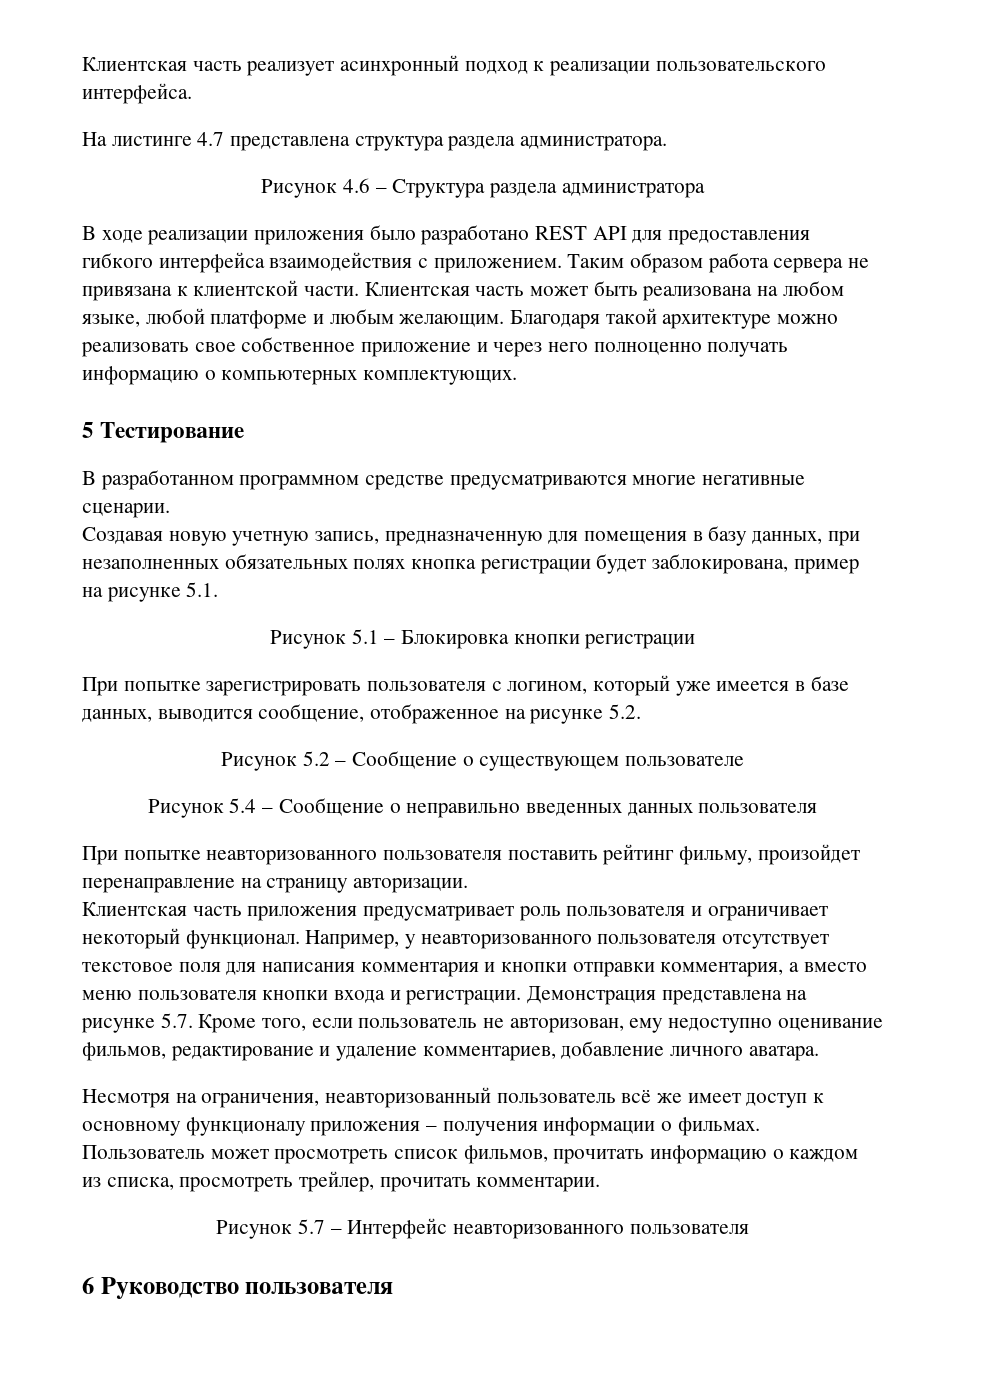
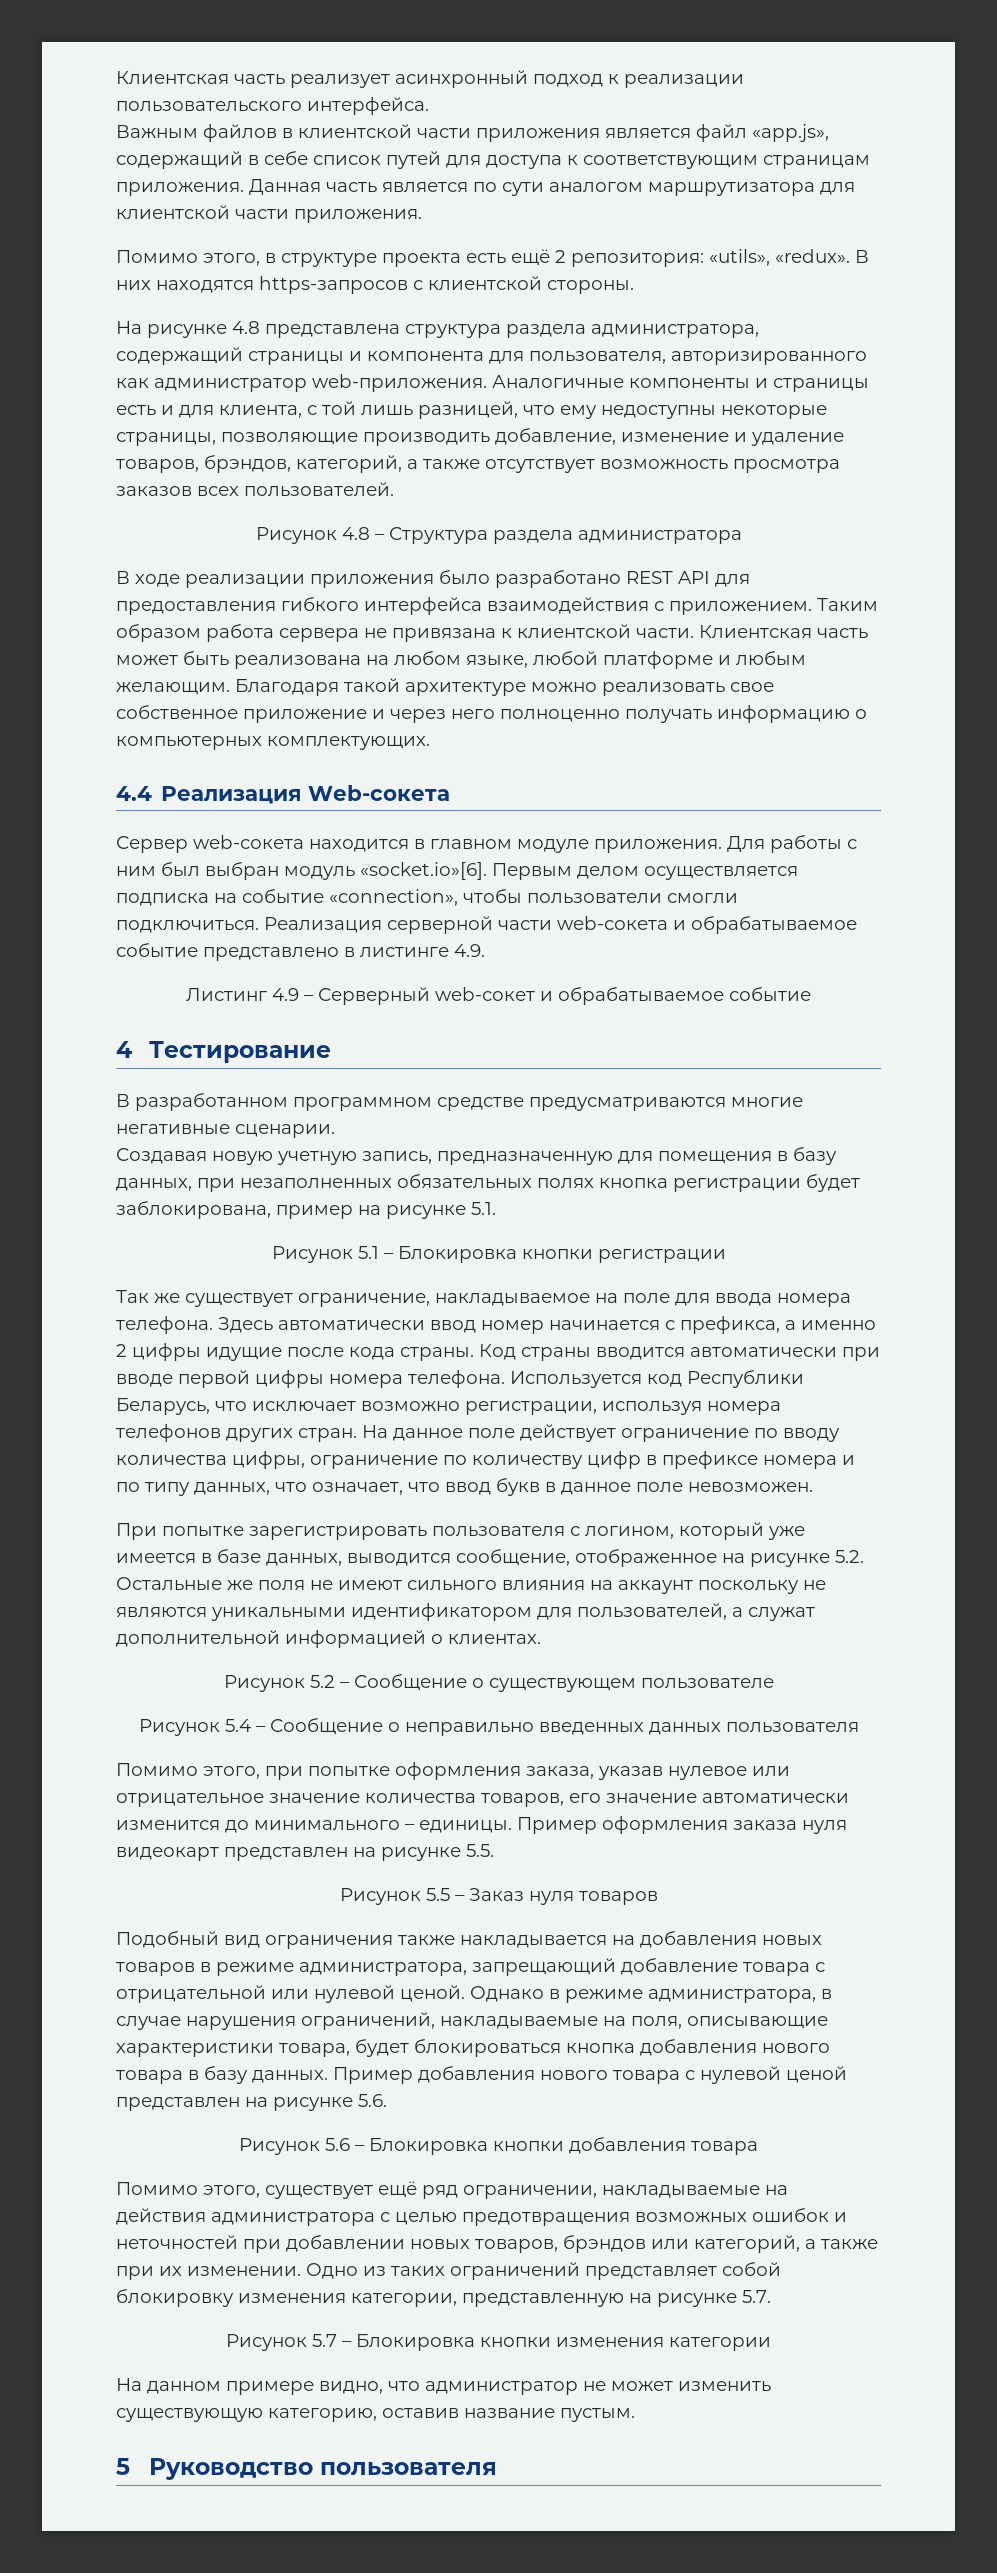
- На листинге 4.7 представлена структура раздела администратора.
- Рисунок 4.6 – Структура раздела администратора
+ Важным файлов в клиентской части приложения является файл «app.js», содержащий в себе список путей для доступа к соответствующим страницам приложения. Данная часть является по сути аналогом маршрутизатора для клиентской части приложения.
+ Помимо этого, в структуре проекта есть ещё 2 репозитория: «utils», «redux». В них находятся https-запросов с клиентской стороны.
+ На рисунке 4.8 представлена структура раздела администратора, содержащий страницы и компонента для пользователя, авторизированного как администратор web-приложения. Аналогичные компоненты и страницы есть и для клиента, с той лишь разницей, что ему недоступны некоторые страницы, позволяющие производить добавление, изменение и удаление товаров, брэндов, категорий, а также отсутствует возможность просмотра заказов всех пользователей.
+ Рисунок 4.8 – Структура раздела администратора
- 5 Тестирование
+ 4.4 Реализация Web-сокета
+ Сервер web-сокета находится в главном модуле приложения. Для работы с ним был выбран модуль «socket.io»[6]. Первым делом осуществляется подписка на событие «connection», чтобы пользователи смогли подключиться. Реализация серверной части web-сокета и обрабатываемое событие представлено в листинге 4.9.
+ Листинг 4.9 – Серверный web-сокет и обрабатываемое событие
+ 4 Тестирование
+ Так же существует ограничение, накладываемое на поле для ввода номера телефона. Здесь автоматически ввод номер начинается с префикса, а именно 2 цифры идущие после кода страны. Код страны вводится автоматически при вводе первой цифры номера телефона. Используется код Республики Беларусь, что исключает возможно регистрации, используя номера телефонов других стран. На данное поле действует ограничение по вводу количества цифры, ограничение по количеству цифр в префиксе номера и по типу данных, что означает, что ввод букв в данное поле невозможен.
- При попытке зарегистрировать пользователя с логином, который уже имеется в базе данных, выводится сообщение, отображенное на рисунке 5.2.
+ При попытке зарегистрировать пользователя с логином, который уже имеется в базе данных, выводится сообщение, отображенное на рисунке 5.2. Остальные же поля не имеют сильного влияния на аккаунт поскольку не являются уникальными идентификатором для пользователей, а служат дополнительной информацией о клиентах.
- При попытке неавторизованного пользователя поставить рейтинг фильму, произойдет перенаправление на страницу авторизации.
- Клиентская часть приложения предусматривает роль пользователя и ограничивает некоторый функционал. Например, у неавторизованного пользователя отсутствует текстовое поля для написания комментария и кнопки отправки комментария, а вместо меню пользователя кнопки входа и регистрации. Демонстрация представлена на рисунке 5.7. Кроме того, если пользователь не авторизован, ему недоступно оценивание фильмов, редактирование и удаление комментариев, добавление личного аватара.
- Несмотря на ограничения, неавторизованный пользователь всё же имеет доступ к основному функционалу приложения – получения информации о фильмах. Пользователь может просмотреть список фильмов, прочитать информацию о каждом из списка, просмотреть трейлер, прочитать комментарии.
- Рисунок 5.7 – Интерфейс неавторизованного пользователя
- 6 Руководство пользователя
+ Помимо этого, при попытке оформления заказа, указав нулевое или отрицательное значение количества товаров, его значение автоматически изменится до минимального – единицы. Пример оформления заказа нуля видеокарт представлен на рисунке 5.5.
+ Рисунок 5.5 – Заказ нуля товаров
+ Подобный вид ограничения также накладывается на добавления новых товаров в режиме администратора, запрещающий добавление товара с отрицательной или нулевой ценой. Однако в режиме администратора, в случае нарушения ограничений, накладываемые на поля, описывающие характеристики товара, будет блокироваться кнопка добавления нового товара в базу данных. Пример добавления нового товара с нулевой ценой представлен на рисунке 5.6.
+ Рисунок 5.6 – Блокировка кнопки добавления товара
+ Помимо этого, существует ещё ряд ограничении, накладываемые на действия администратора с целью предотвращения возможных ошибок и неточностей при добавлении новых товаров, брэндов или категорий, а также при их изменении. Одно из таких ограничений представляет собой блокировку изменения категории, представленную на рисунке 5.7.
+ Рисунок 5.7 – Блокировка кнопки изменения категории
+ На данном примере видно, что администратор не может изменить существующую категорию, оставив название пустым.
+ 5 Руководство пользователя

